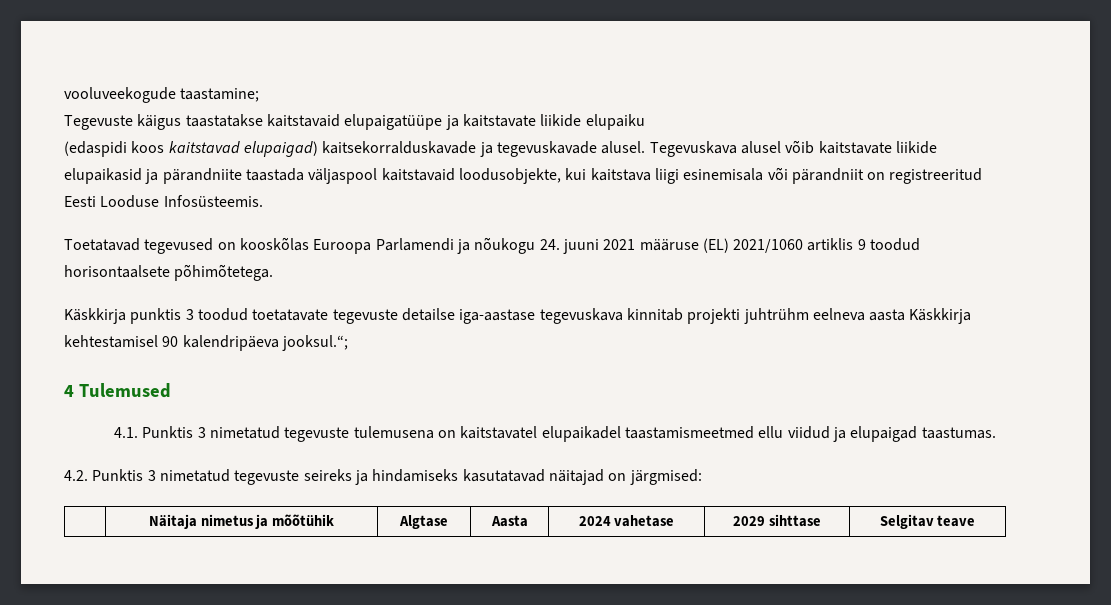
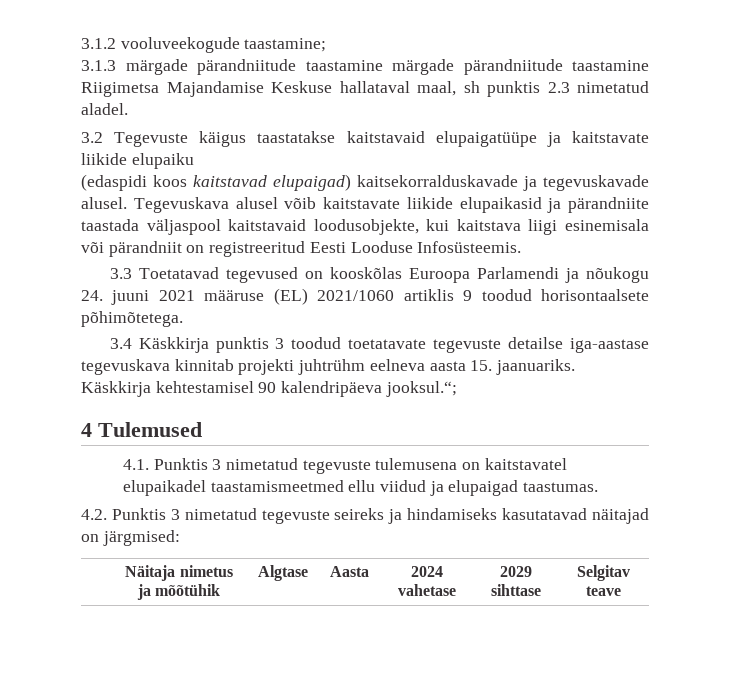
- vooluveekogude taastamine;
+ 3.1.2 vooluveekogude taastamine;
- Tegevuste käigus taastatakse kaitstavaid elupaigatüüpe ja kaitstavate liikide elupaiku
+ 3.1.3 märgade pärandniitude taastamine märgade pärandniitude taastamine Riigimetsa Majandamise Keskuse hallataval maal, sh punktis 2.3 nimetatud aladel.
+ 3.2 Tegevuste käigus taastatakse kaitstavaid elupaigatüüpe ja kaitstavate liikide elupaiku
- Toetatavad tegevused on kooskõlas Euroopa Parlamendi ja nõukogu 24. juuni 2021 määruse (EL) 2021/1060 artiklis 9 toodud horisontaalsete põhimõtetega.
+ 3.3 Toetatavad tegevused on kooskõlas Euroopa Parlamendi ja nõukogu 24. juuni 2021 määruse (EL) 2021/1060 artiklis 9 toodud horisontaalsete põhimõtetega.
- Käskkirja punktis 3 toodud toetatavate tegevuste detailse iga-aastase tegevuskava kinnitab projekti juhtrühm eelneva aasta Käskkirja kehtestamisel 90 kalendripäeva jooksul.“;
+ 3.4 Käskkirja punktis 3 toodud toetatavate tegevuste detailse iga-aastase tegevuskava kinnitab projekti juhtrühm eelneva aasta 15. jaanuariks. Käskkirja kehtestamisel 90 kalendripäeva jooksul.“;

